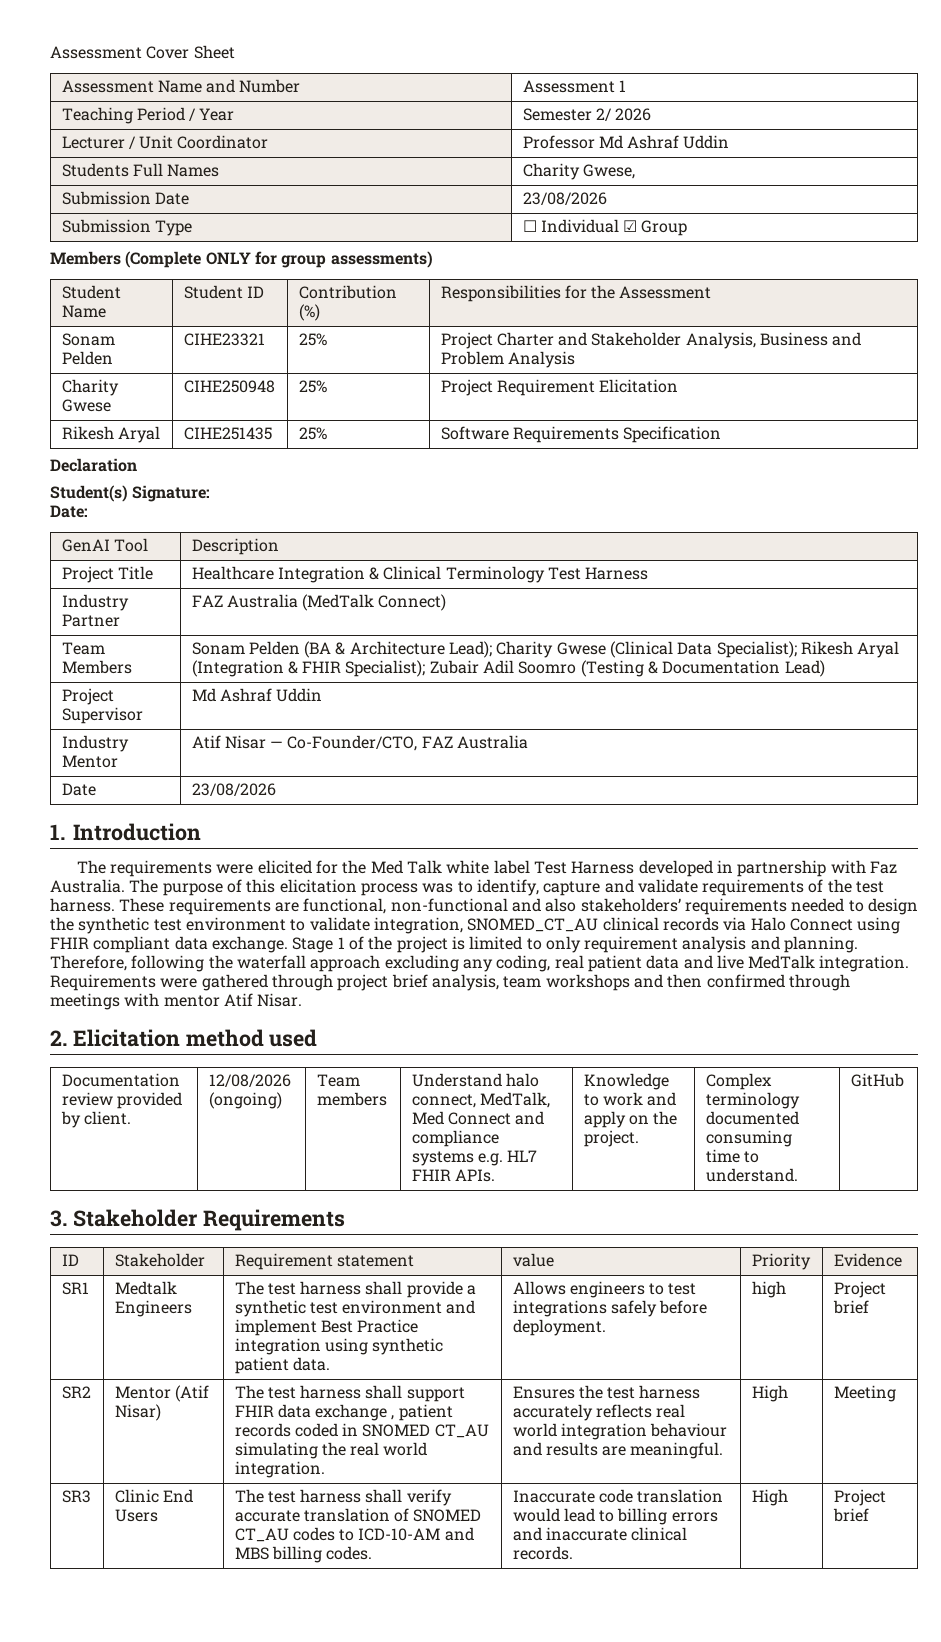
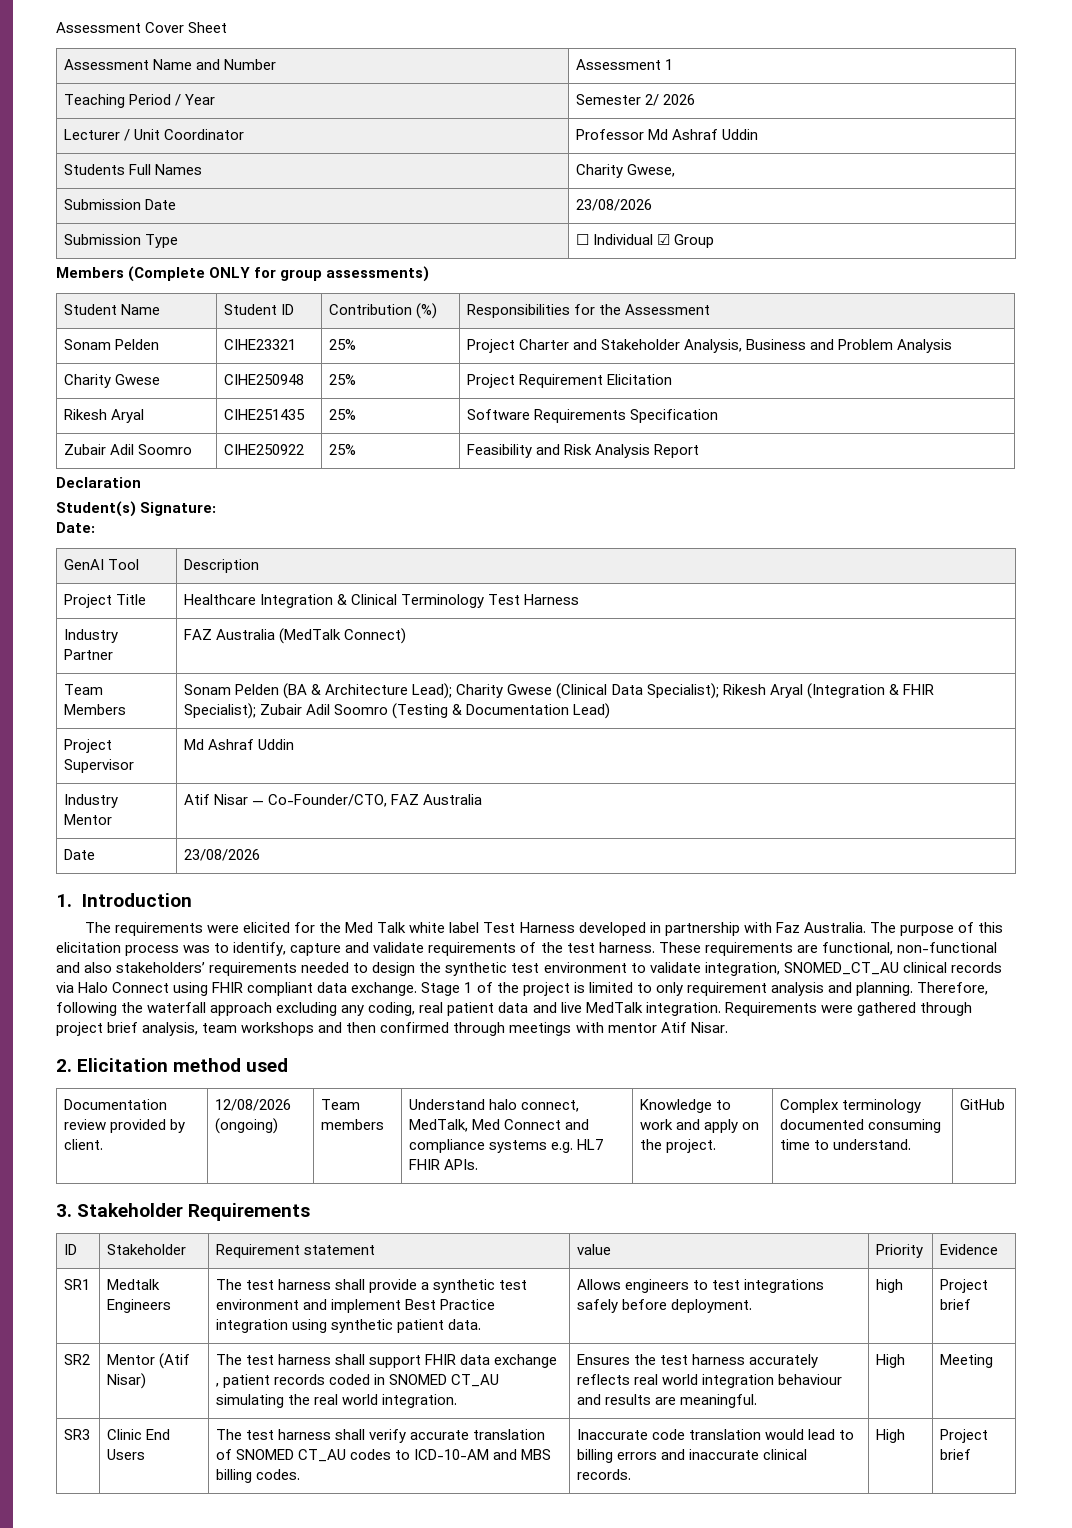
+ Zubair Adil Soomro | CIHE250922 | 25% | Feasibility and Risk Analysis Report

